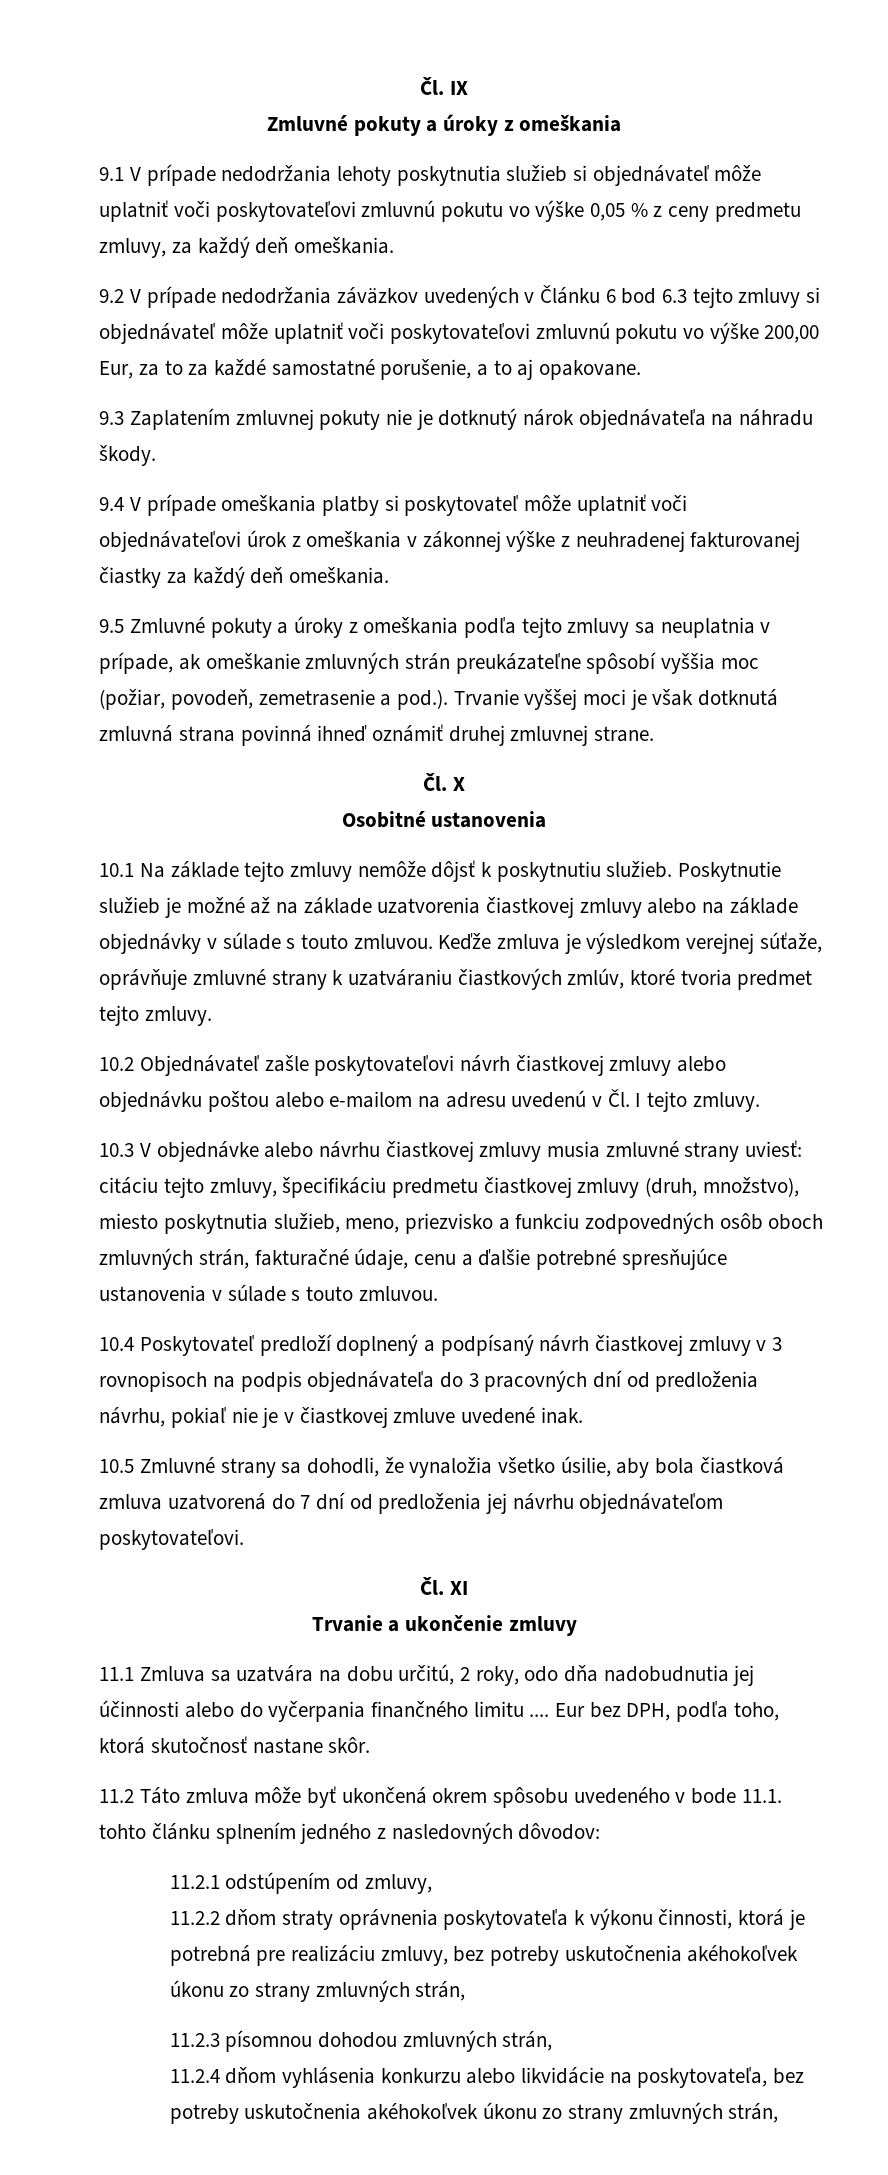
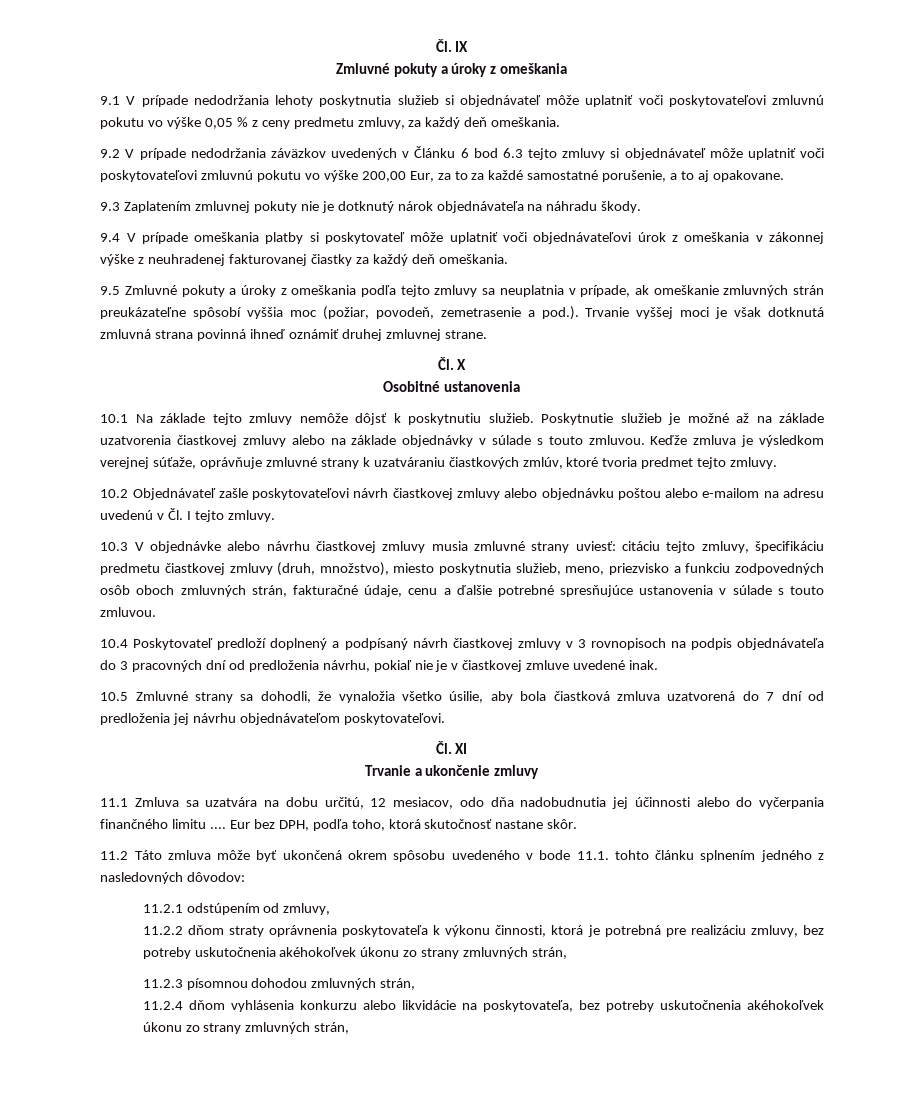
- 11.1 Zmluva sa uzatvára na dobu určitú, 2 roky, odo dňa nadobudnutia jej účinnosti alebo do vyčerpania finančného limitu ....
+ 11.1 Zmluva sa uzatvára na dobu určitú, 12 mesiacov, odo dňa nadobudnutia jej účinnosti alebo do vyčerpania finančného limitu ....

